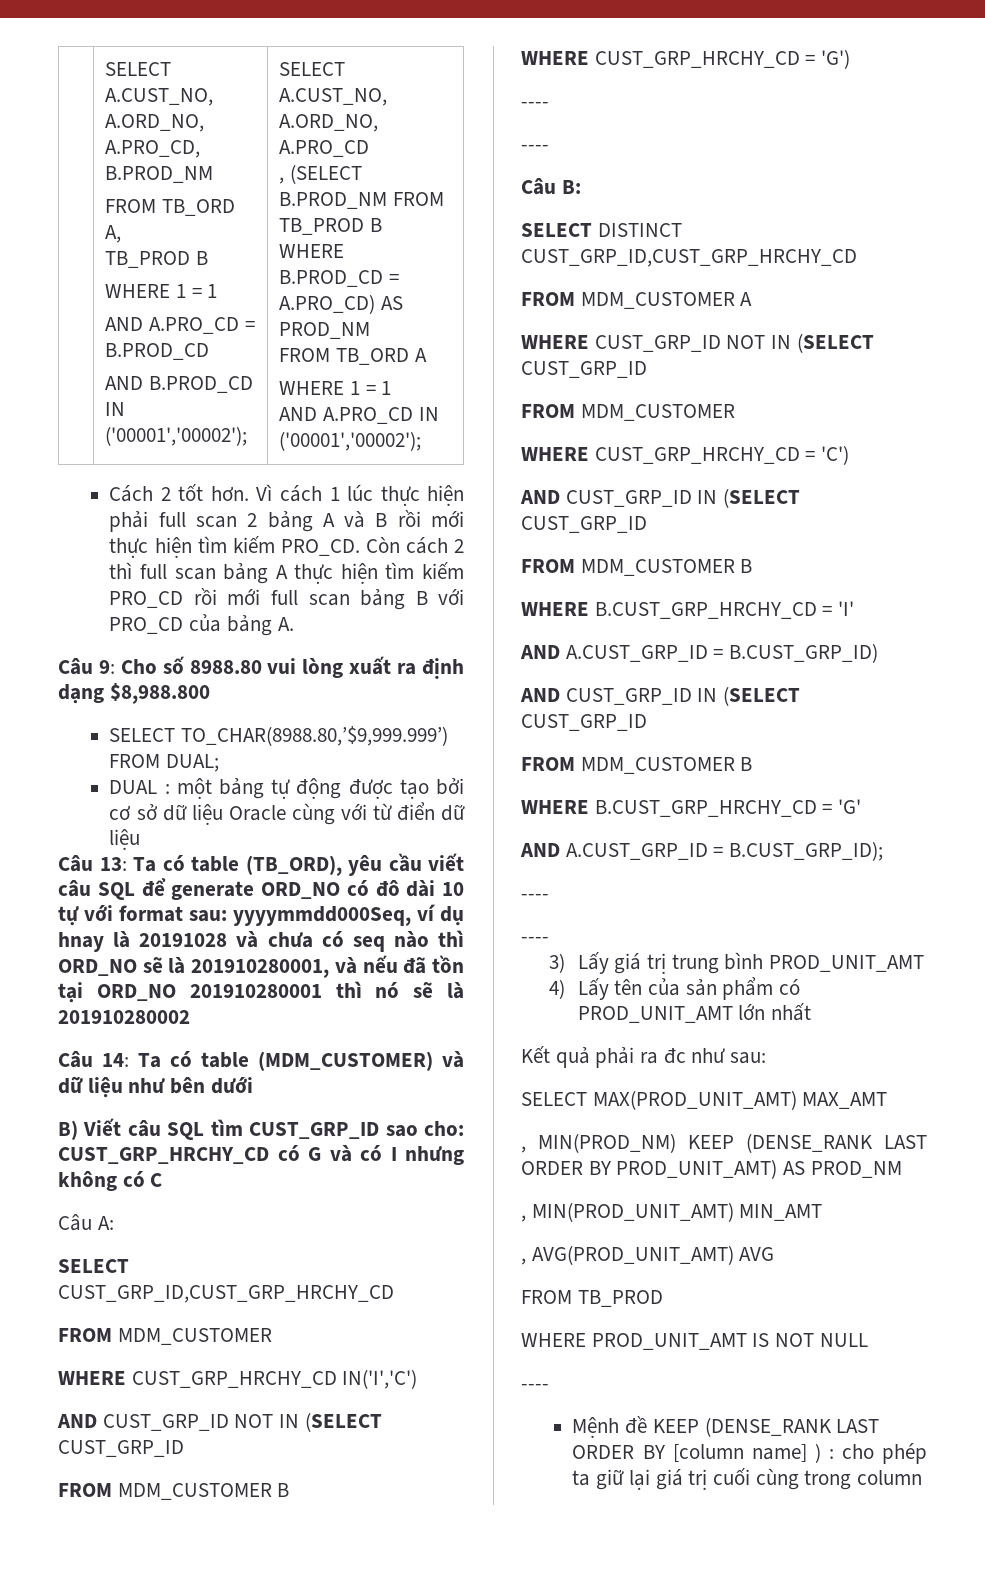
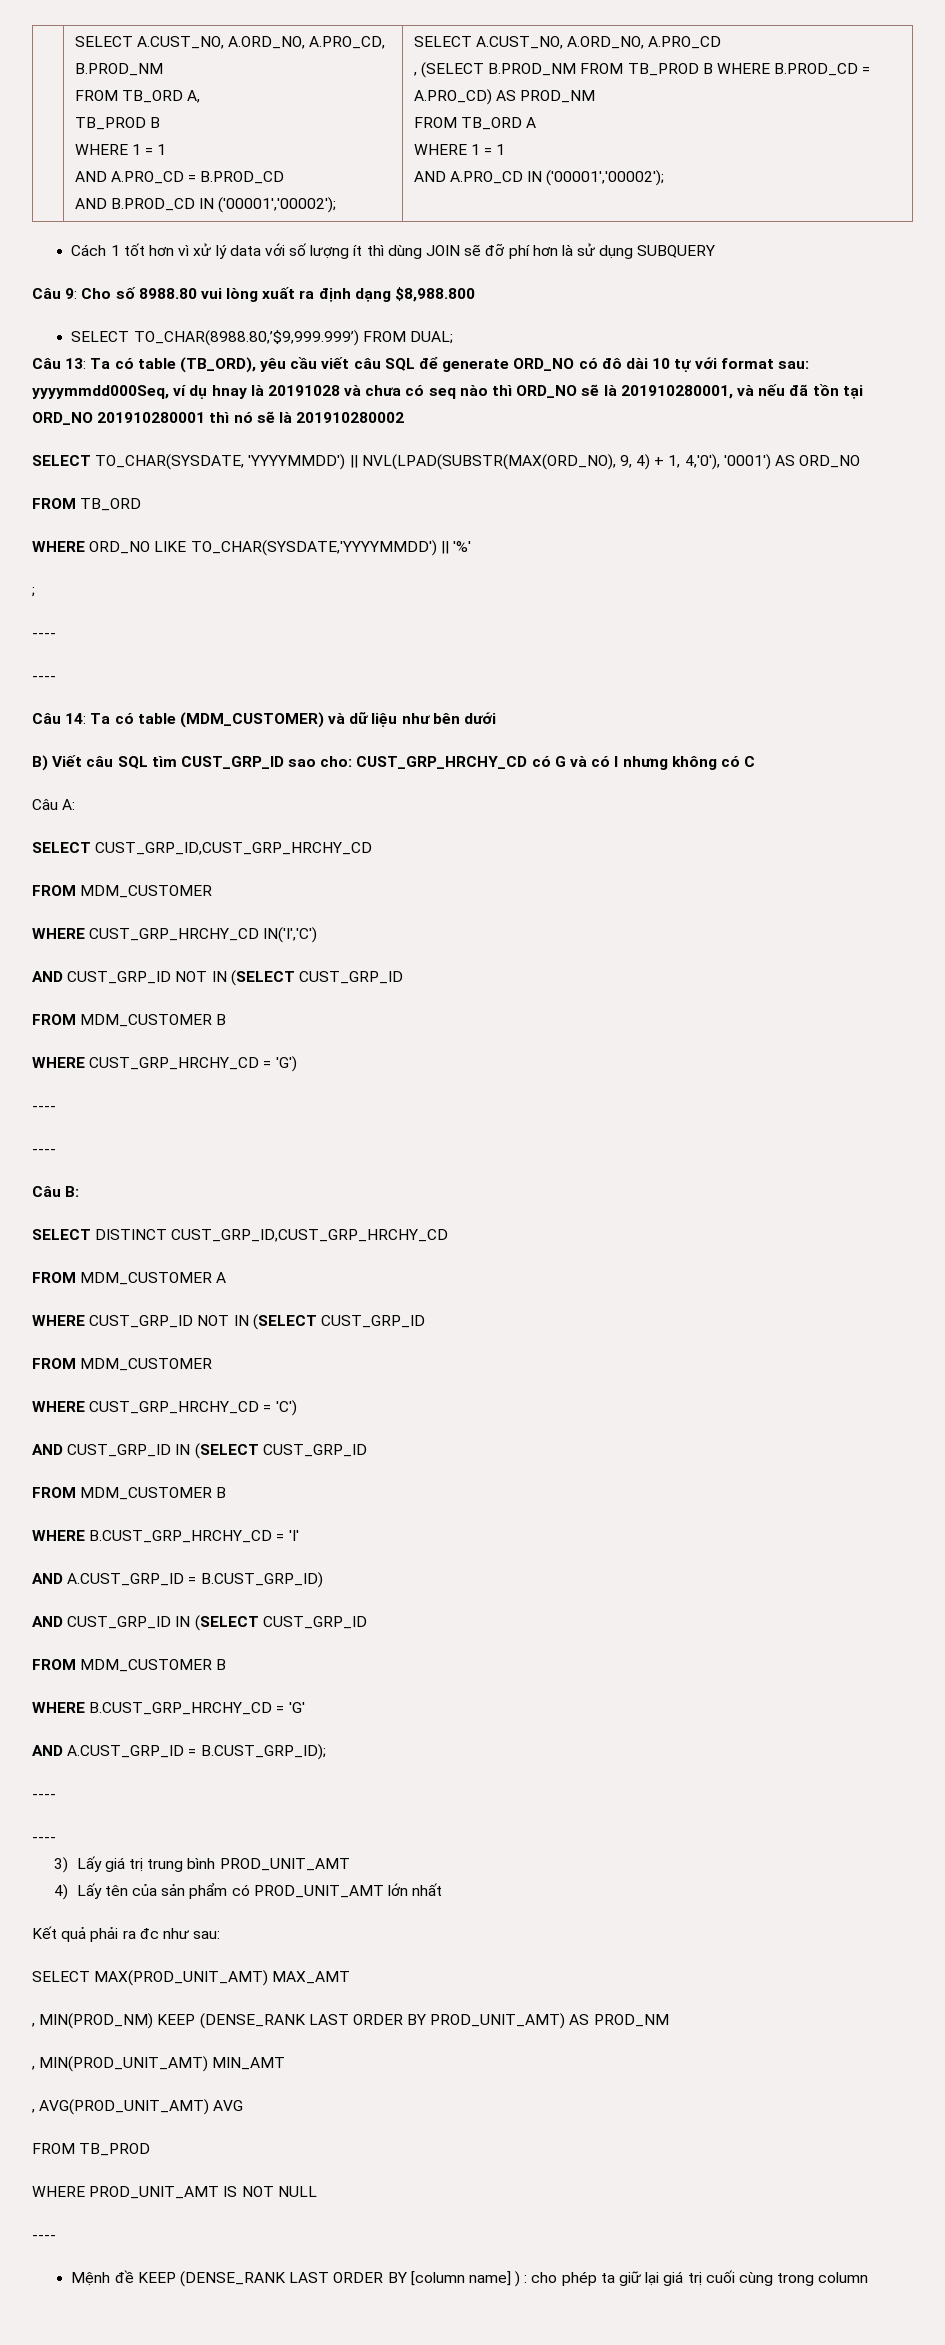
- Cách 2 tốt hơn. Vì cách 1 lúc thực hiện phải full scan 2 bảng A và B rồi mới thực hiện tìm kiếm PRO_CD. Còn cách 2 thì full scan bảng A thực hiện tìm kiếm PRO_CD rồi mới full scan bảng B với PRO_CD của bảng A.
+ Cách 1 tốt hơn vì xử lý data với số lượng ít thì dùng JOIN sẽ đỡ phí hơn là sử dụng SUBQUERY
- DUAL : một bảng tự động được tạo bởi cơ sở dữ liệu Oracle cùng với từ điển dữ liệu
+ SELECT TO_CHAR(SYSDATE, 'YYYYMMDD') || NVL(LPAD(SUBSTR(MAX(ORD_NO), 9, 4) + 1, 4,'0'), '0001') AS ORD_NO
+ FROM TB_ORD
+ WHERE ORD_NO LIKE TO_CHAR(SYSDATE,'YYYYMMDD') || '%'
+ ;
+ ----
+ ----

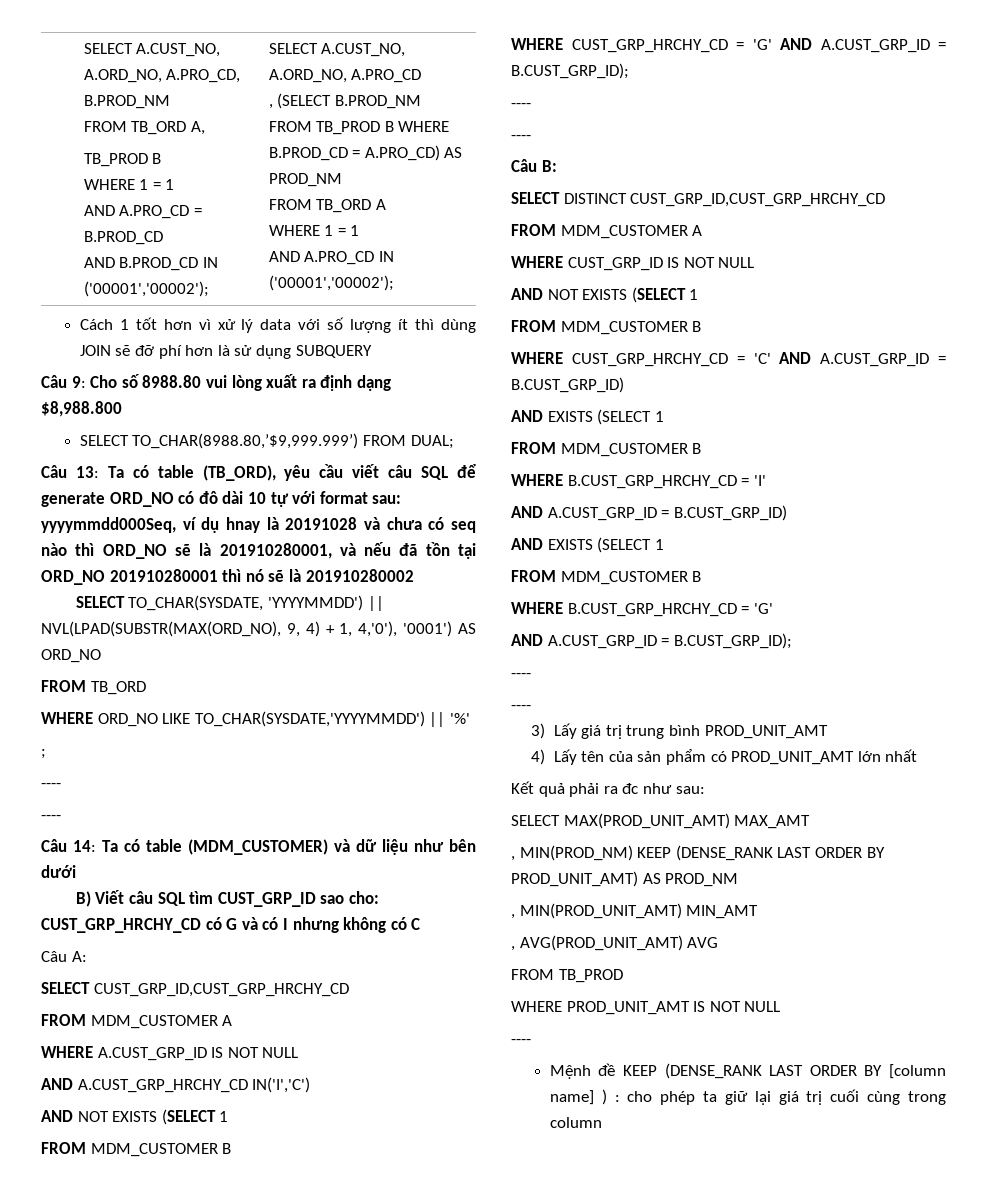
  SELECT CUST_GRP_ID,CUST_GRP_HRCHY_CD
- FROM MDM_CUSTOMER
- WHERE CUST_GRP_HRCHY_CD IN('I','C')
- AND CUST_GRP_ID NOT IN (SELECT CUST_GRP_ID
+ FROM MDM_CUSTOMER A
+ WHERE A.CUST_GRP_ID IS NOT NULL
+ AND A.CUST_GRP_HRCHY_CD IN('I','C')
+ AND NOT EXISTS (SELECT 1
  FROM MDM_CUSTOMER B
- WHERE CUST_GRP_HRCHY_CD = 'G')
+ WHERE CUST_GRP_HRCHY_CD = 'G' AND A.CUST_GRP_ID = B.CUST_GRP_ID);
- WHERE CUST_GRP_ID NOT IN (SELECT CUST_GRP_ID
- FROM MDM_CUSTOMER
- WHERE CUST_GRP_HRCHY_CD = 'C')
- AND CUST_GRP_ID IN (SELECT CUST_GRP_ID
+ WHERE CUST_GRP_ID IS NOT NULL
+ AND NOT EXISTS (SELECT 1
+ FROM MDM_CUSTOMER B
+ WHERE CUST_GRP_HRCHY_CD = 'C' AND A.CUST_GRP_ID = B.CUST_GRP_ID)
+ AND EXISTS (SELECT 1
  WHERE B.CUST_GRP_HRCHY_CD = 'I'
  AND A.CUST_GRP_ID = B.CUST_GRP_ID)
- AND CUST_GRP_ID IN (SELECT CUST_GRP_ID
+ AND EXISTS (SELECT 1

